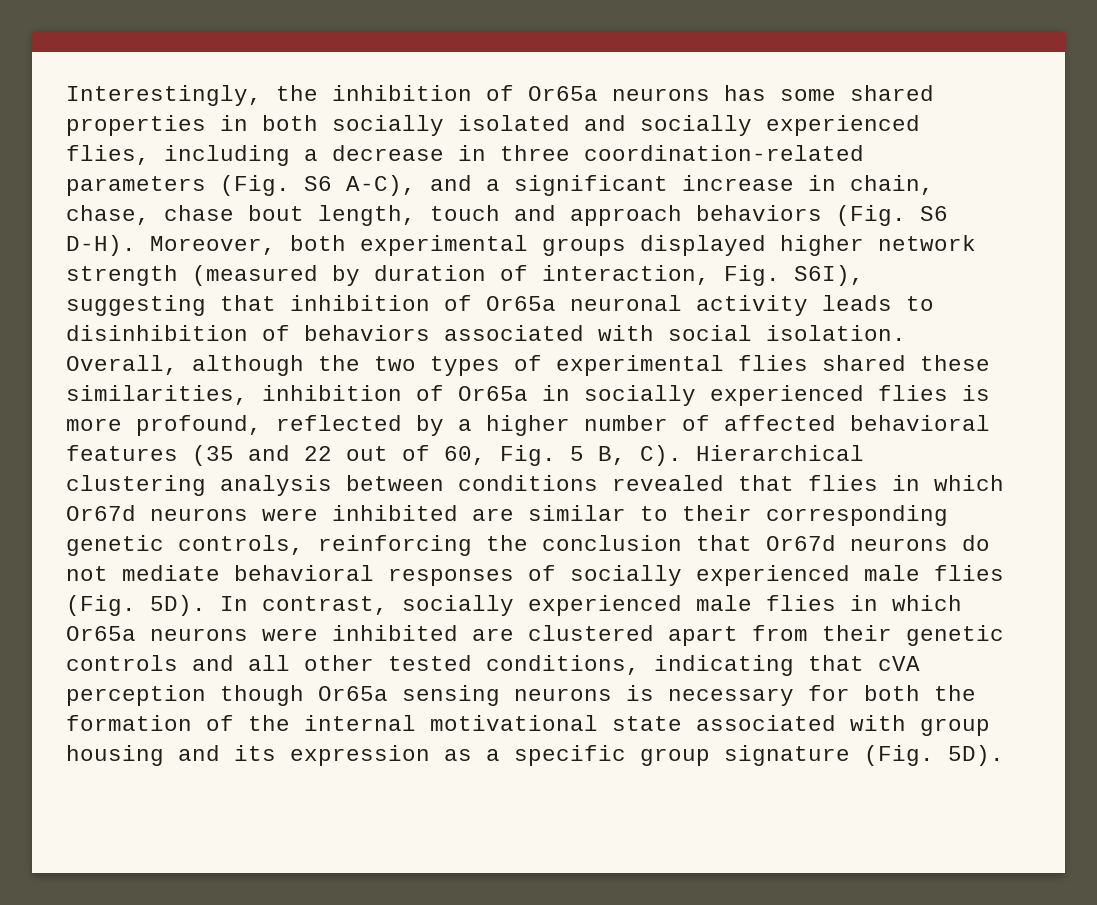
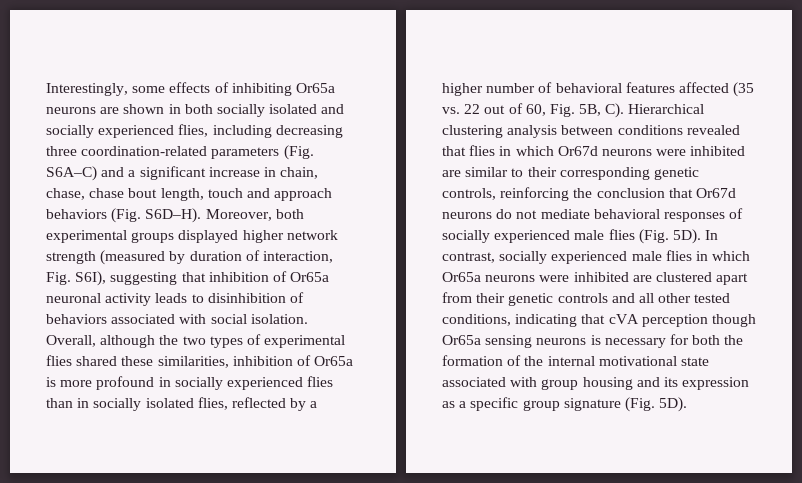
- Interestingly, the inhibition of Or65a neurons has some shared properties in both socially isolated and socially experienced flies, including a decrease in three coordination-related parameters (Fig. S6 A-C), and a significant increase in chain, chase, chase bout length, touch and approach behaviors (Fig. S6 D-H).
+ Interestingly, some effects of inhibiting Or65a neurons are shown in both socially isolated and socially experienced flies, including decreasing three coordination-related parameters (Fig. S6A–C) and a significant increase in chain, chase, chase bout length, touch and approach behaviors (Fig. S6D–H).
- Overall, although the two types of experimental flies shared these similarities, inhibition of Or65a in socially experienced flies is more profound, reflected by a higher number of affected behavioral features (35 and 22 out of 60, Fig. 5 B, C). Hierarchical clustering analysis between conditions revealed that flies in which Or67d neurons were inhibited are similar to their corresponding genetic controls, reinforcing the conclusion that Or67d neurons do not mediate behavioral responses of socially experienced male flies (Fig. 5D).
+ Overall, although the two types of experimental flies shared these similarities, inhibition of Or65a is more profound in socially experienced flies than in socially isolated flies, reflected by a higher number of behavioral features affected (35 vs. 22 out of 60, Fig. 5B, C). Hierarchical clustering analysis between conditions revealed that flies in which Or67d neurons were inhibited are similar to their corresponding genetic controls, reinforcing the conclusion that Or67d neurons do not mediate behavioral responses of socially experienced male flies (Fig. 5D).

